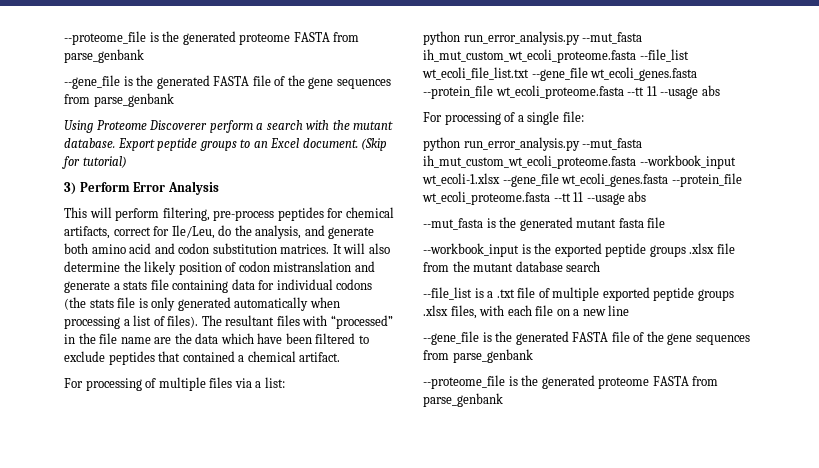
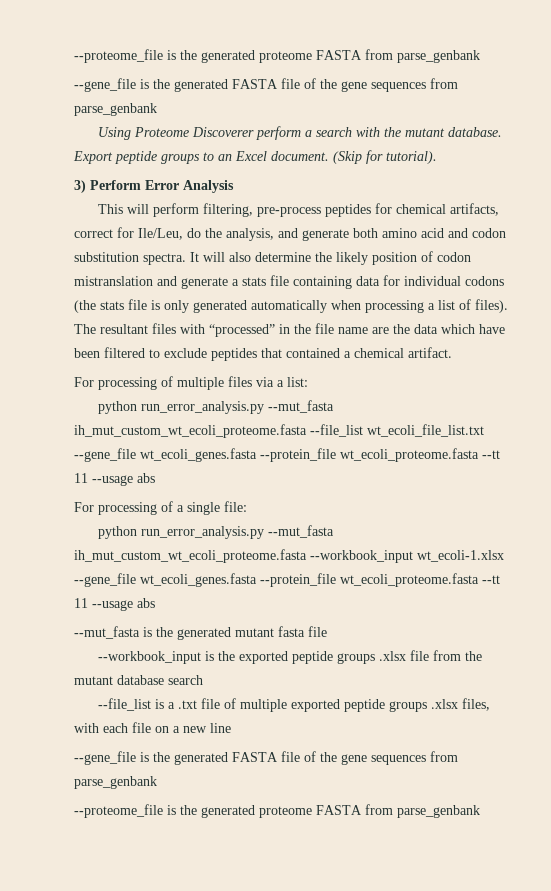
- (Skip for tutorial)
+ (Skip for tutorial).
- This will perform filtering, pre-process peptides for chemical artifacts, correct for Ile/Leu, do the analysis, and generate both amino acid and codon substitution matrices.
+ This will perform filtering, pre-process peptides for chemical artifacts, correct for Ile/Leu, do the analysis, and generate both amino acid and codon substitution spectra.

